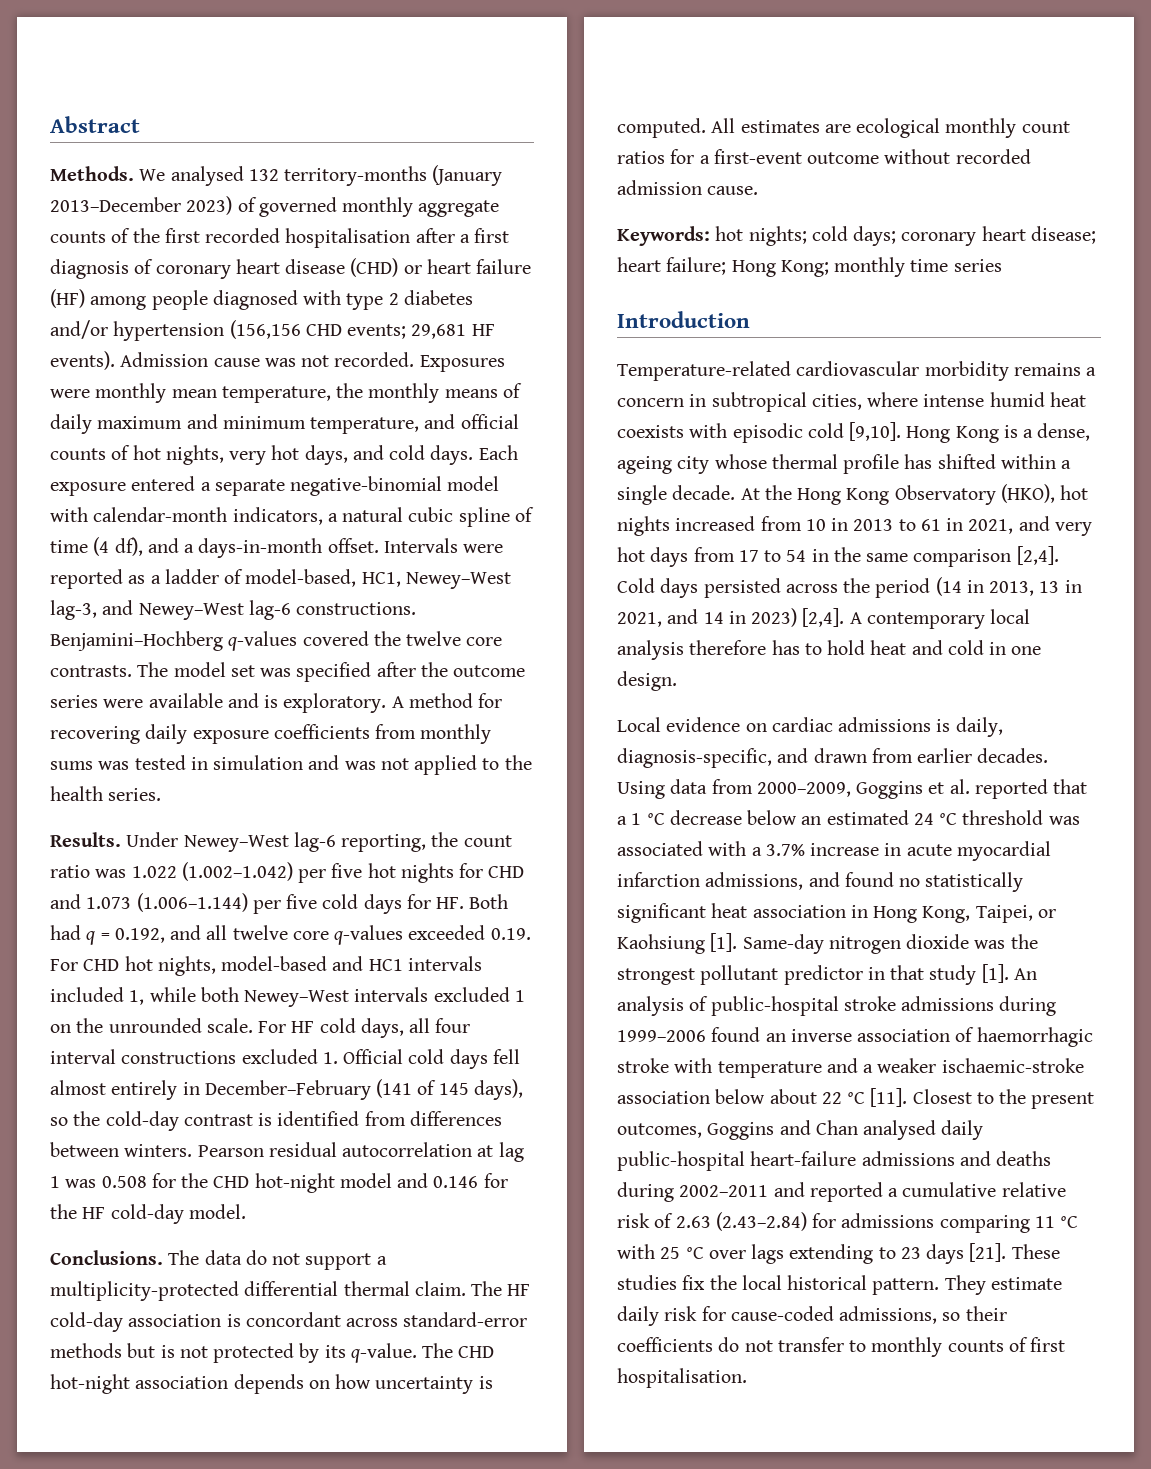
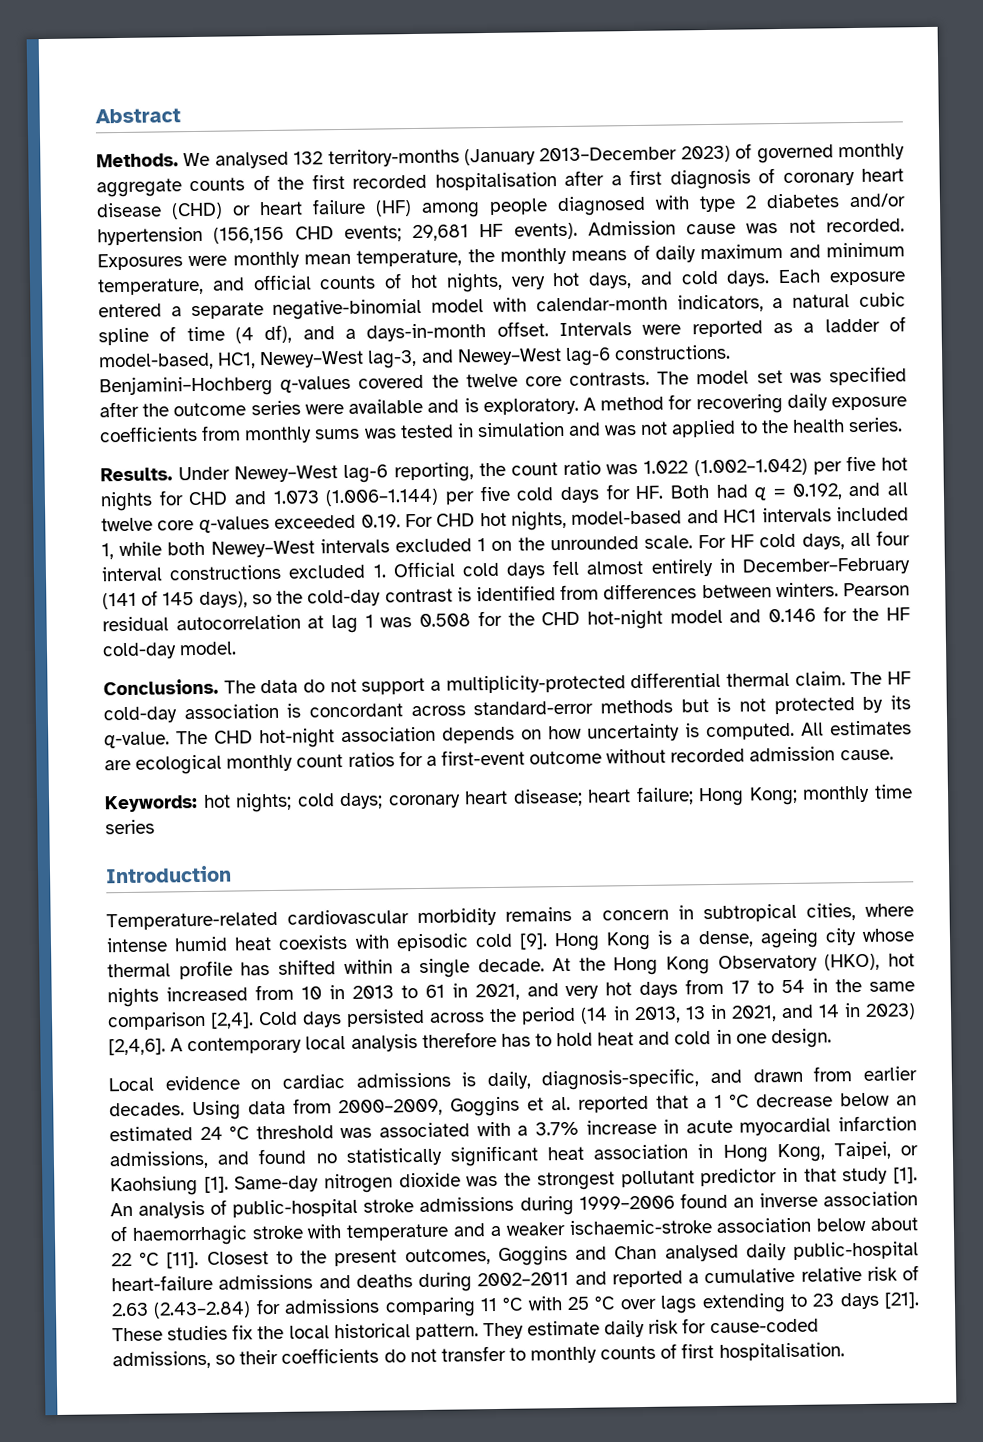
- Temperature-related cardiovascular morbidity remains a concern in subtropical cities, where intense humid heat coexists with episodic cold [9,10].
+ Temperature-related cardiovascular morbidity remains a concern in subtropical cities, where intense humid heat coexists with episodic cold [9].
- Cold days persisted across the period (14 in 2013, 13 in 2021, and 14 in 2023) [2,4].
+ Cold days persisted across the period (14 in 2013, 13 in 2021, and 14 in 2023) [2,4,6].

